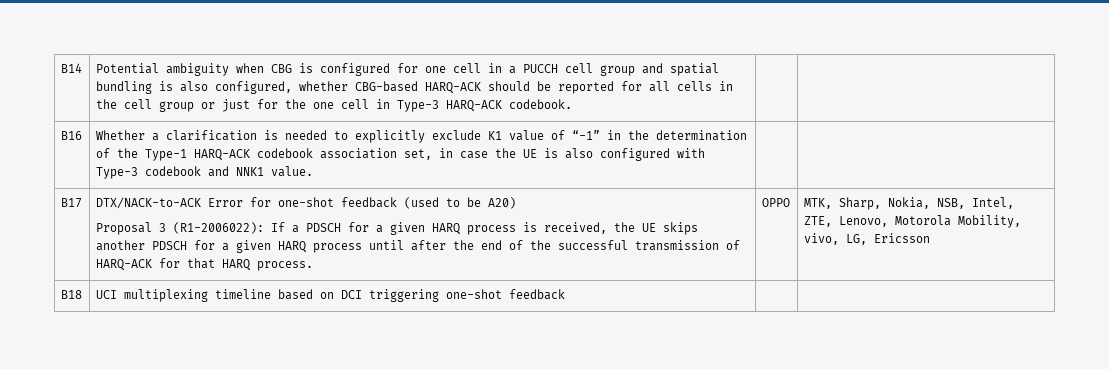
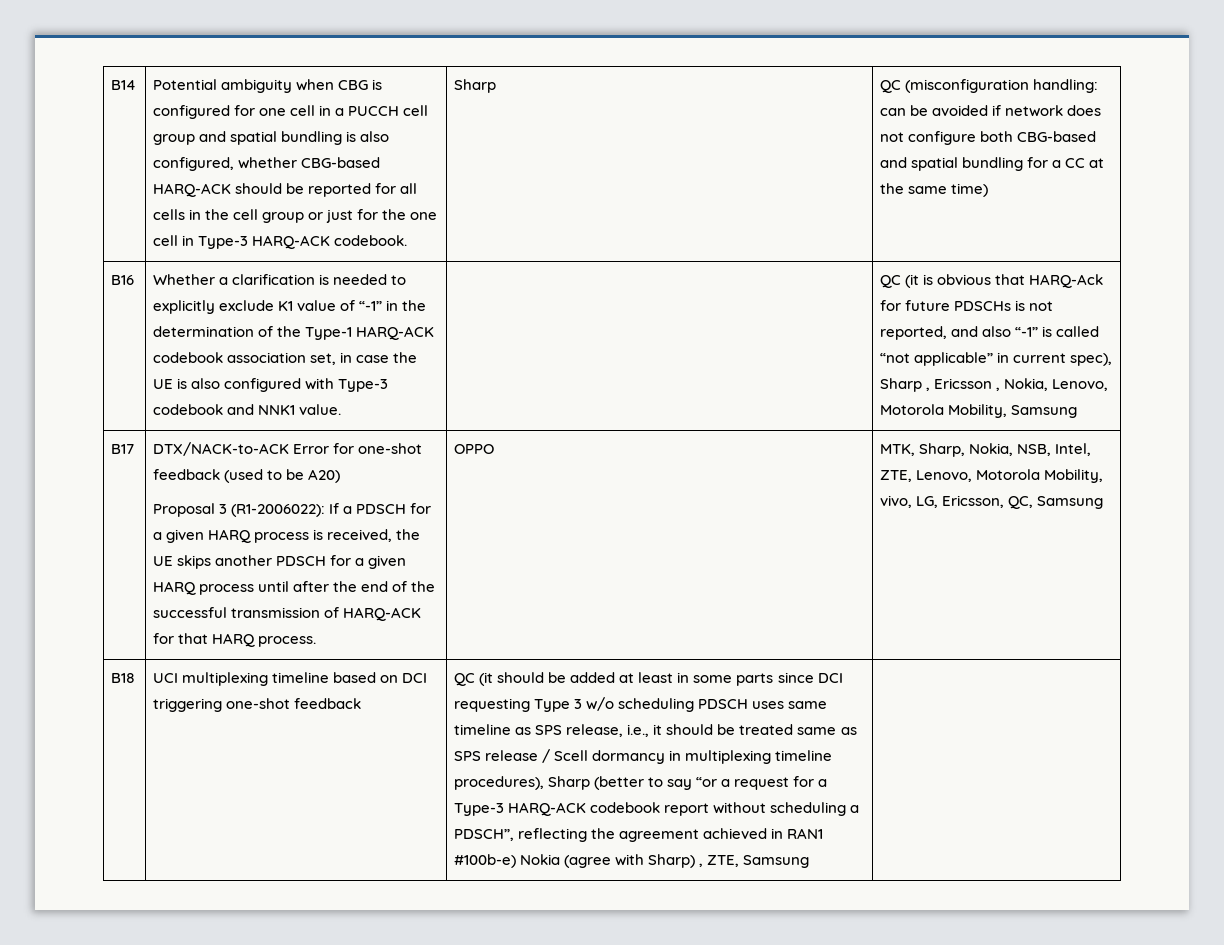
+ Sharp | QC (misconfiguration handling: can be avoided if network does not configure both CBG-based and spatial bundling for a CC at the same time)
+ QC (it is obvious that HARQ-Ack for future PDSCHs is not reported, and also “-1” is called “not applicable” in current spec), Sharp , Ericsson , Nokia, Lenovo, Motorola Mobility, Samsung
- MTK, Sharp, Nokia, NSB, Intel, ZTE, Lenovo, Motorola Mobility, vivo, LG, Ericsson
+ MTK, Sharp, Nokia, NSB, Intel, ZTE, Lenovo, Motorola Mobility, vivo, LG, Ericsson, QC, Samsung
+ QC (it should be added at least in some parts since DCI requesting Type 3 w/o scheduling PDSCH uses same timeline as SPS release, i.e., it should be treated same as SPS release / Scell dormancy in multiplexing timeline procedures), Sharp (better to say “or a request for a Type-3 HARQ-ACK codebook report without scheduling a PDSCH”, reflecting the agreement achieved in RAN1 #100b-e) Nokia (agree with Sharp) , ZTE, Samsung

